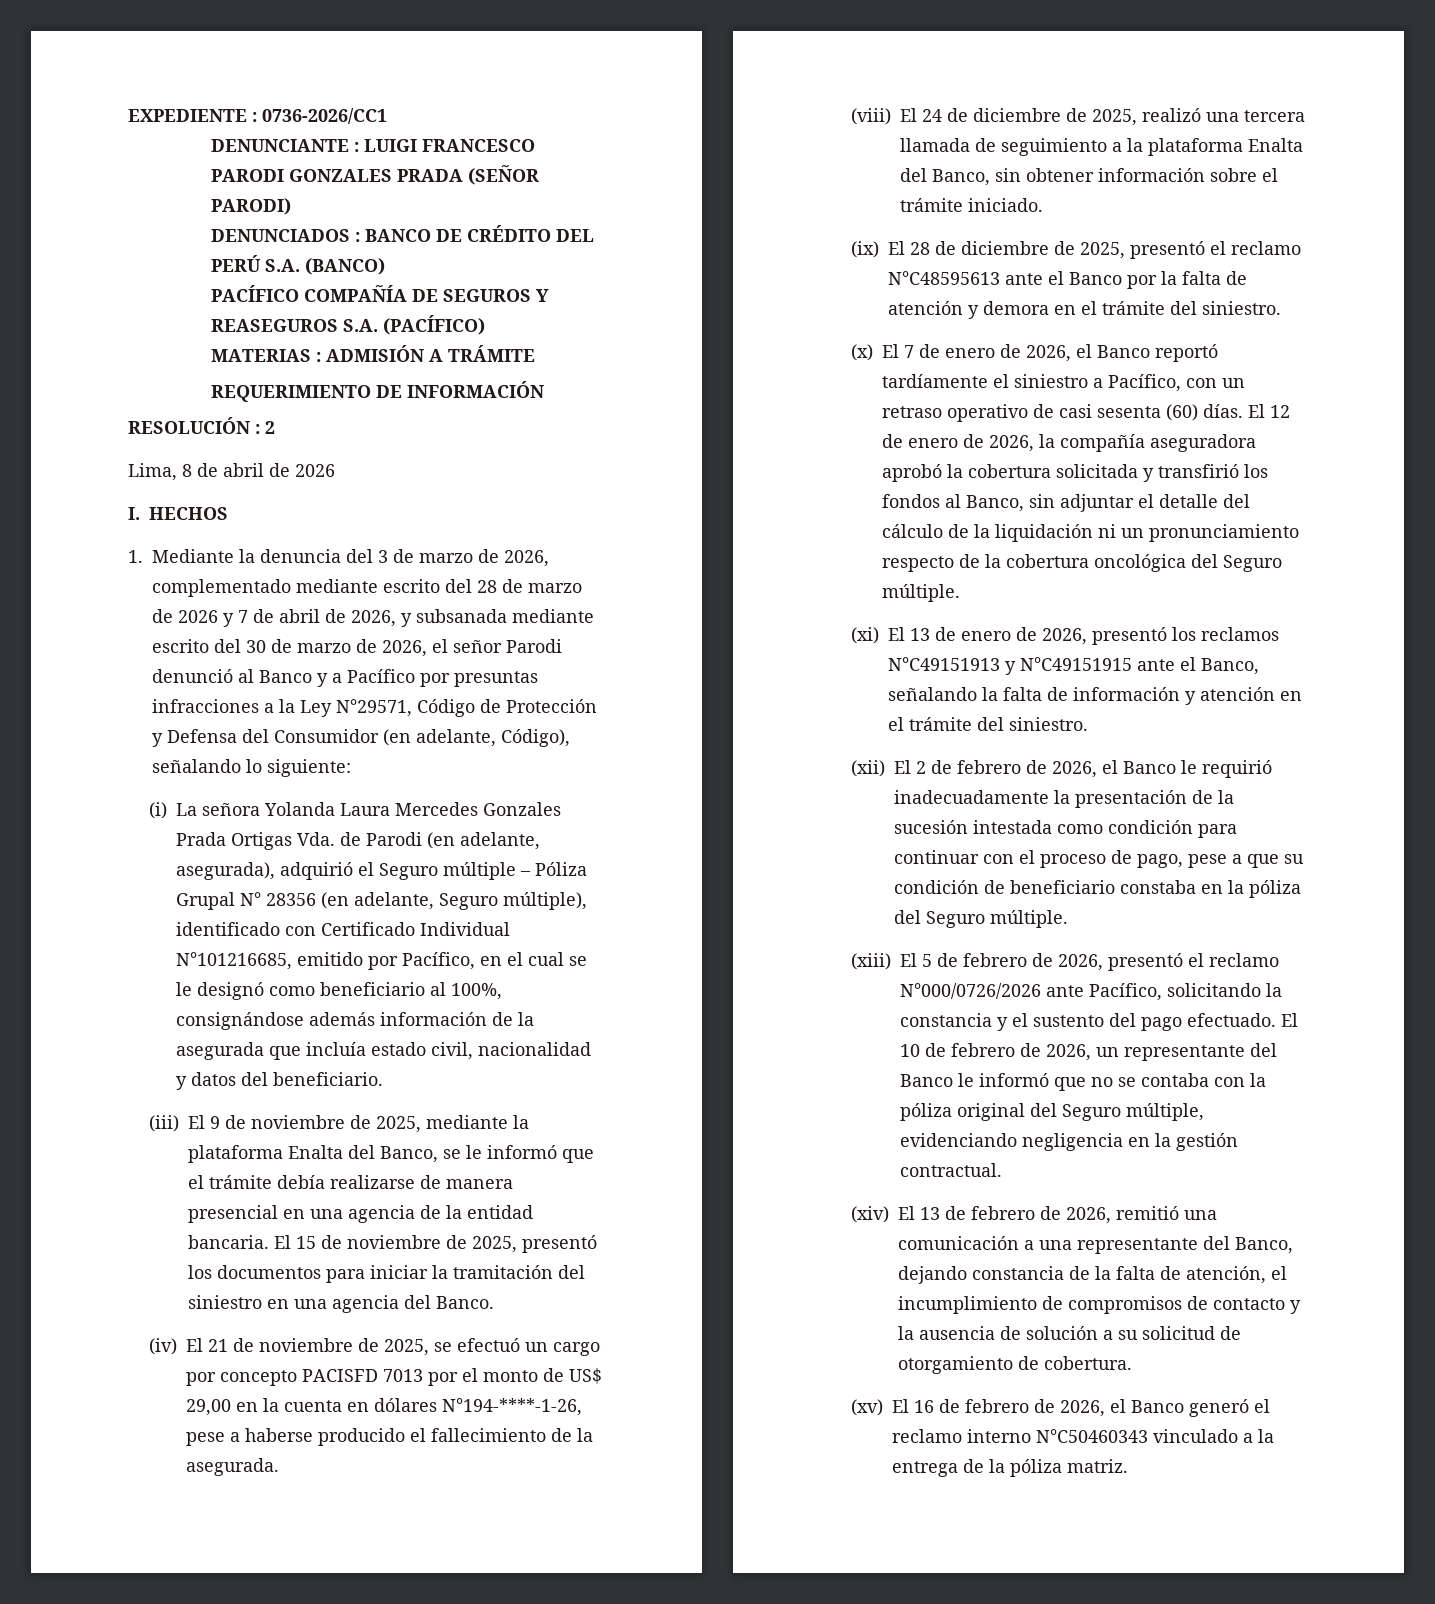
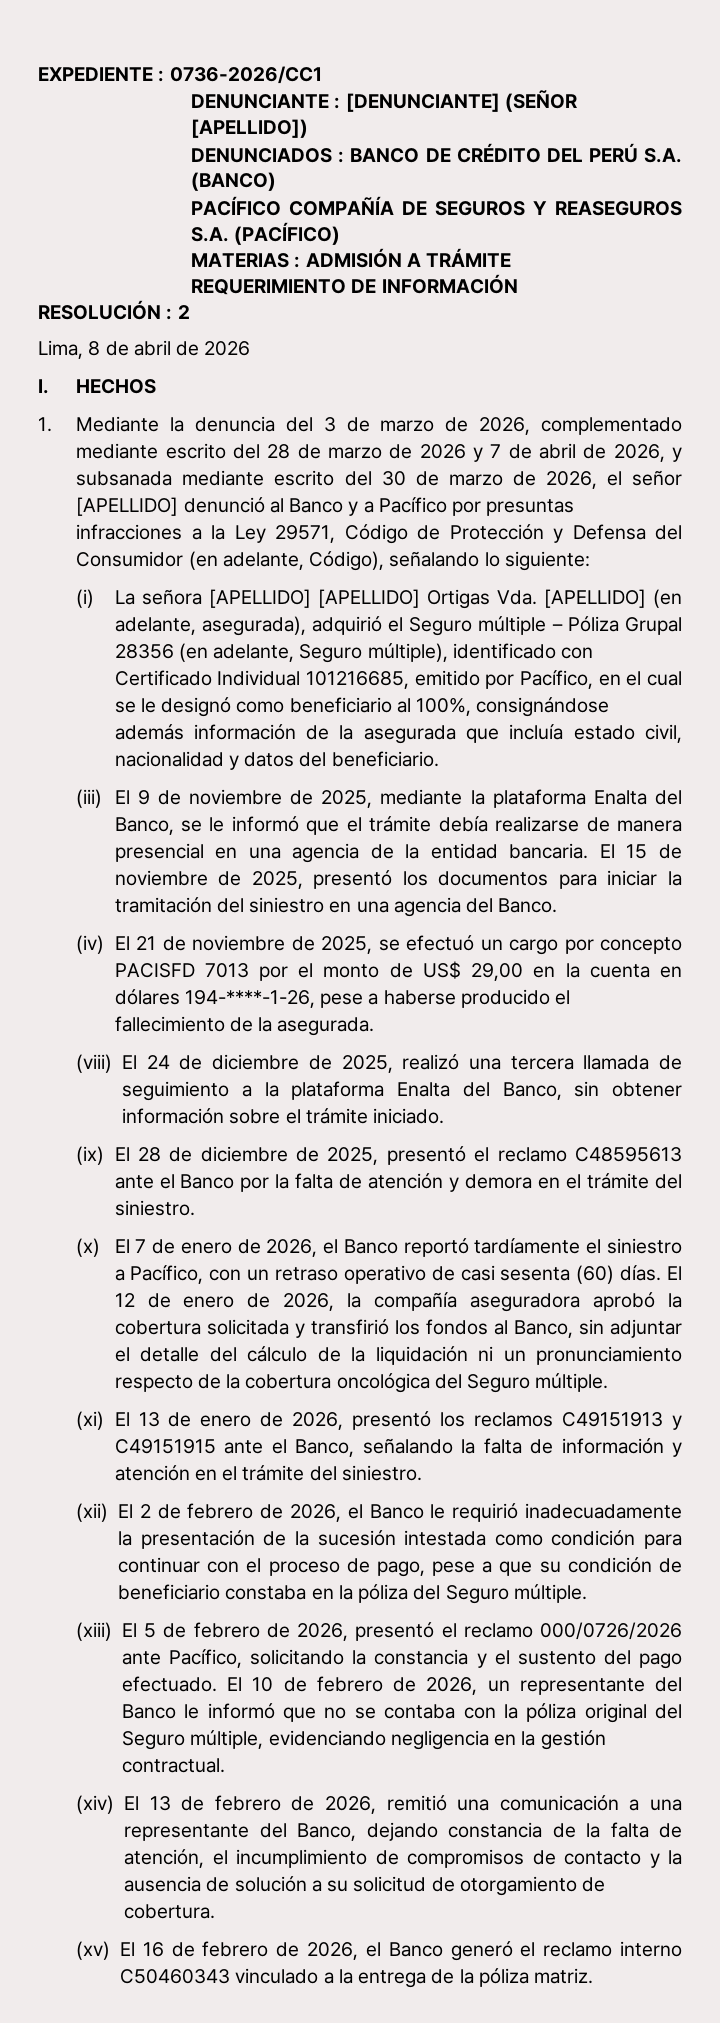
- DENUNCIANTE : LUIGI FRANCESCO PARODI GONZALES PRADA (SEÑOR PARODI)
+ DENUNCIANTE : [DENUNCIANTE] (SEÑOR [APELLIDO])
- 1. Mediante la denuncia del 3 de marzo de 2026, complementado mediante escrito del 28 de marzo de 2026 y 7 de abril de 2026, y subsanada mediante escrito del 30 de marzo de 2026, el señor Parodi denunció al Banco y a Pacífico por presuntas infracciones a la Ley N°29571, Código de Protección y Defensa del Consumidor (en adelante, Código), señalando lo siguiente:
+ 1. Mediante la denuncia del 3 de marzo de 2026, complementado mediante escrito del 28 de marzo de 2026 y 7 de abril de 2026, y subsanada mediante escrito del 30 de marzo de 2026, el señor [APELLIDO] denunció al Banco y a Pacífico por presuntas infracciones a la Ley 29571, Código de Protección y Defensa del Consumidor (en adelante, Código), señalando lo siguiente:
- (i) La señora Yolanda Laura Mercedes Gonzales Prada Ortigas Vda. de Parodi (en adelante, asegurada), adquirió el Seguro múltiple – Póliza Grupal N° 28356 (en adelante, Seguro múltiple), identificado con Certificado Individual N°101216685, emitido por Pacífico, en el cual se le designó como beneficiario al 100%, consignándose además información de la asegurada que incluía estado civil, nacionalidad y datos del beneficiario.
+ (i) La señora [APELLIDO] [APELLIDO] Ortigas Vda. [APELLIDO] (en adelante, asegurada), adquirió el Seguro múltiple – Póliza Grupal 28356 (en adelante, Seguro múltiple), identificado con Certificado Individual 101216685, emitido por Pacífico, en el cual se le designó como beneficiario al 100%, consignándose además información de la asegurada que incluía estado civil, nacionalidad y datos del beneficiario.
- (iv) El 21 de noviembre de 2025, se efectuó un cargo por concepto PACISFD 7013 por el monto de US$ 29,00 en la cuenta en dólares N°194-****-1-26, pese a haberse producido el fallecimiento de la asegurada.
+ (iv) El 21 de noviembre de 2025, se efectuó un cargo por concepto PACISFD 7013 por el monto de US$ 29,00 en la cuenta en dólares 194-****-1-26, pese a haberse producido el fallecimiento de la asegurada.
- (ix) El 28 de diciembre de 2025, presentó el reclamo N°C48595613 ante el Banco por la falta de atención y demora en el trámite del siniestro.
+ (ix) El 28 de diciembre de 2025, presentó el reclamo C48595613 ante el Banco por la falta de atención y demora en el trámite del siniestro.
- (xi) El 13 de enero de 2026, presentó los reclamos N°C49151913 y N°C49151915 ante el Banco, señalando la falta de información y atención en el trámite del siniestro.
+ (xi) El 13 de enero de 2026, presentó los reclamos C49151913 y C49151915 ante el Banco, señalando la falta de información y atención en el trámite del siniestro.
- (xiii) El 5 de febrero de 2026, presentó el reclamo N°000/0726/2026 ante Pacífico, solicitando la constancia y el sustento del pago efectuado.
+ (xiii) El 5 de febrero de 2026, presentó el reclamo 000/0726/2026 ante Pacífico, solicitando la constancia y el sustento del pago efectuado.
- (xv) El 16 de febrero de 2026, el Banco generó el reclamo interno N°C50460343 vinculado a la entrega de la póliza matriz.
+ (xv) El 16 de febrero de 2026, el Banco generó el reclamo interno C50460343 vinculado a la entrega de la póliza matriz.

